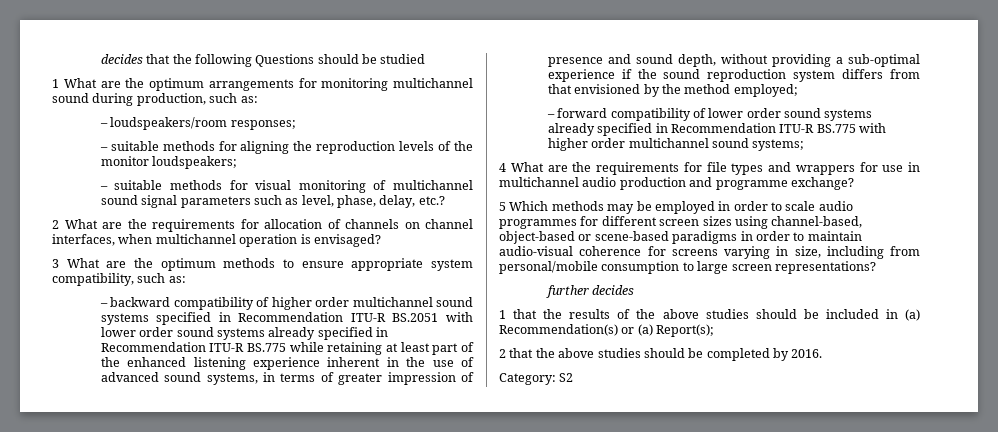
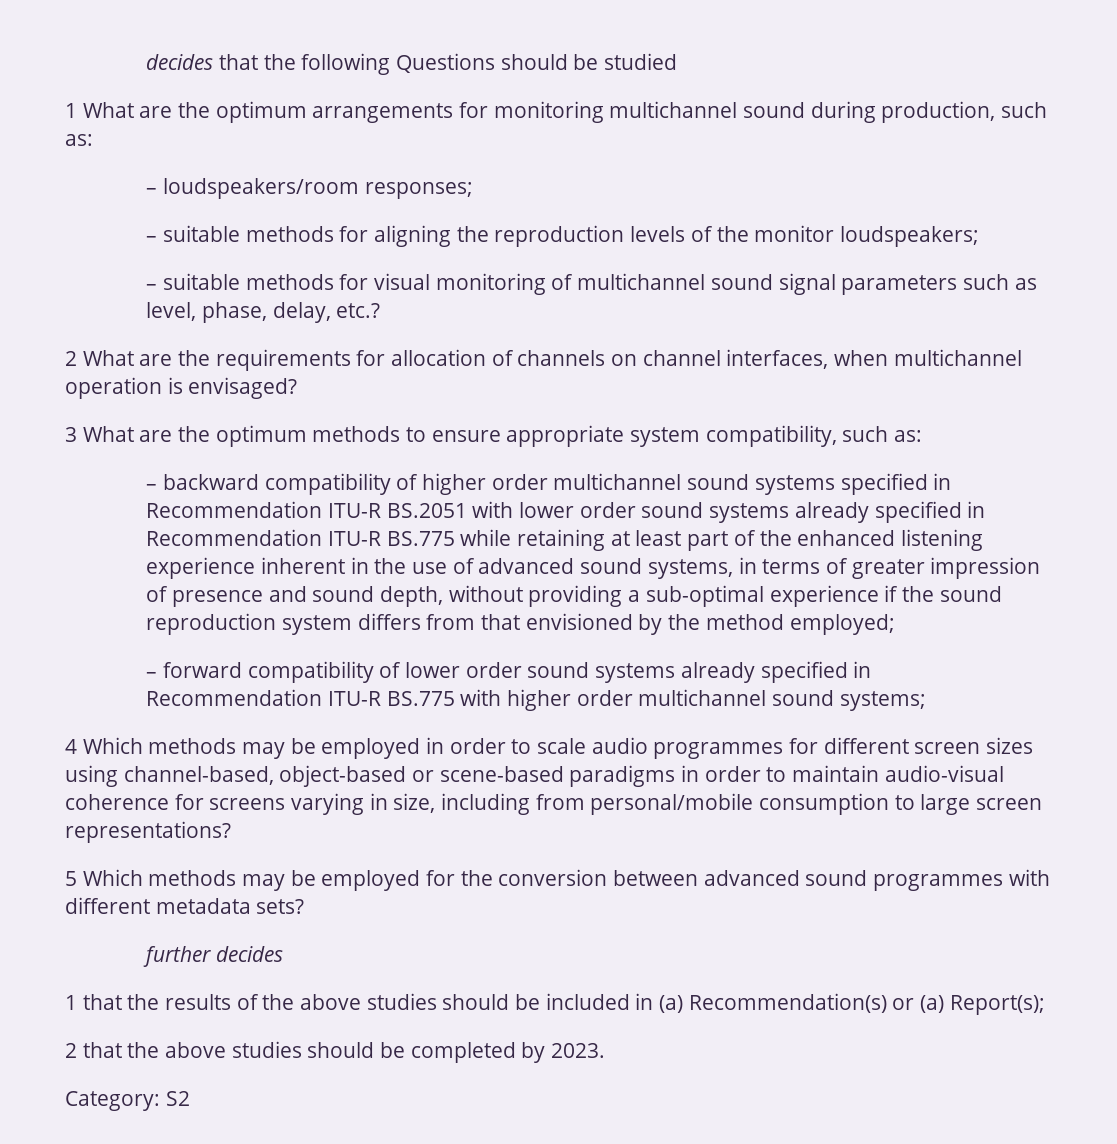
- 4 What are the requirements for file types and wrappers for use in multichannel audio production and programme exchange?
- 5 Which methods may be employed in order to scale audio programmes for different screen sizes using channel-based, object-based or scene-based paradigms in order to maintain audio-visual coherence for screens varying in size, including from personal/mobile consumption to large screen representations?
+ 4 Which methods may be employed in order to scale audio programmes for different screen sizes using channel-based, object-based or scene-based paradigms in order to maintain audio-visual coherence for screens varying in size, including from personal/mobile consumption to large screen representations?
+ 5 Which methods may be employed for the conversion between advanced sound programmes with different metadata sets?
- 2 that the above studies should be completed by 2016.
+ 2 that the above studies should be completed by 2023.

